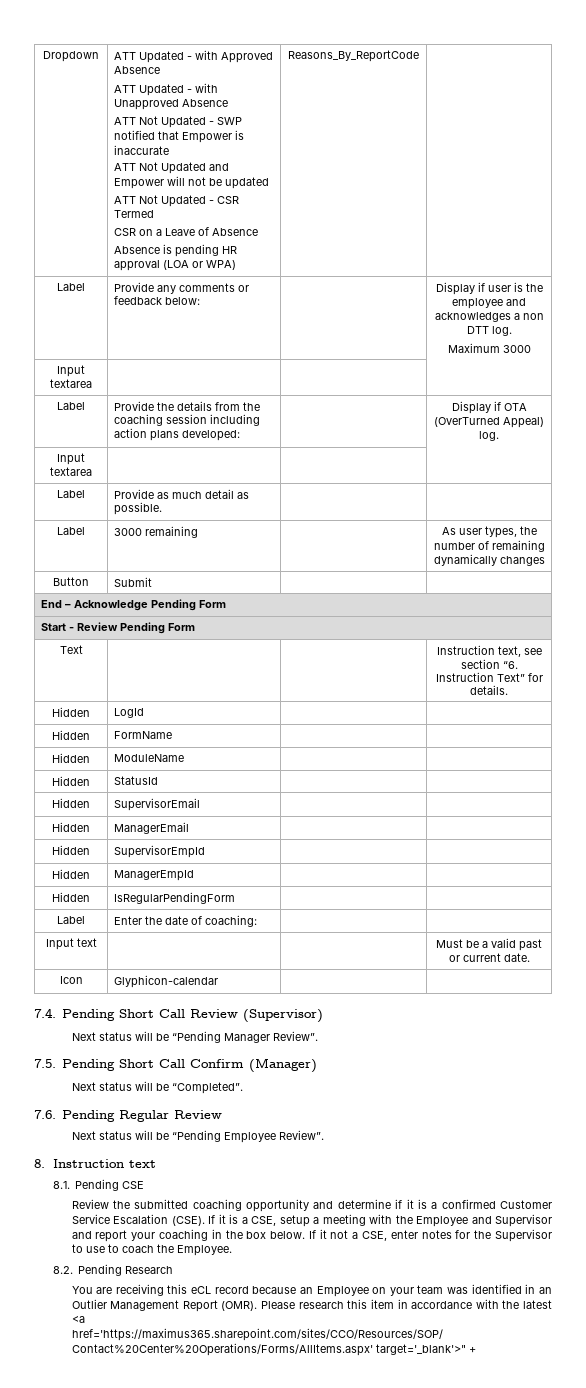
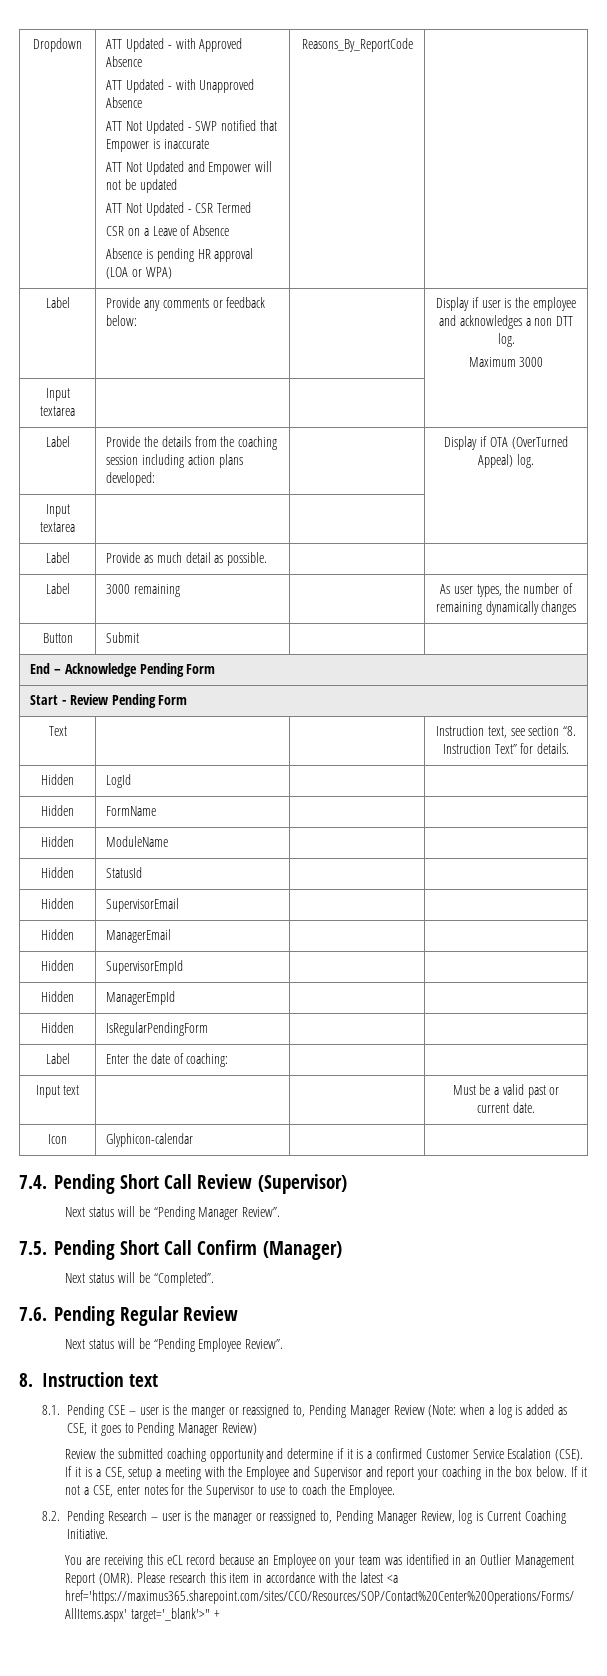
- Text | | | Instruction text, see section “6. Instruction Text” for details.
+ Text | | | Instruction text, see section “8. Instruction Text” for details.
- 8.1. Pending CSE
+ 8.1. Pending CSE – user is the manger or reassigned to, Pending Manager Review (Note: when a log is added as CSE, it goes to Pending Manager Review)
- 8.2. Pending Research
+ 8.2. Pending Research – user is the manager or reassigned to, Pending Manager Review, log is Current Coaching Initiative.

